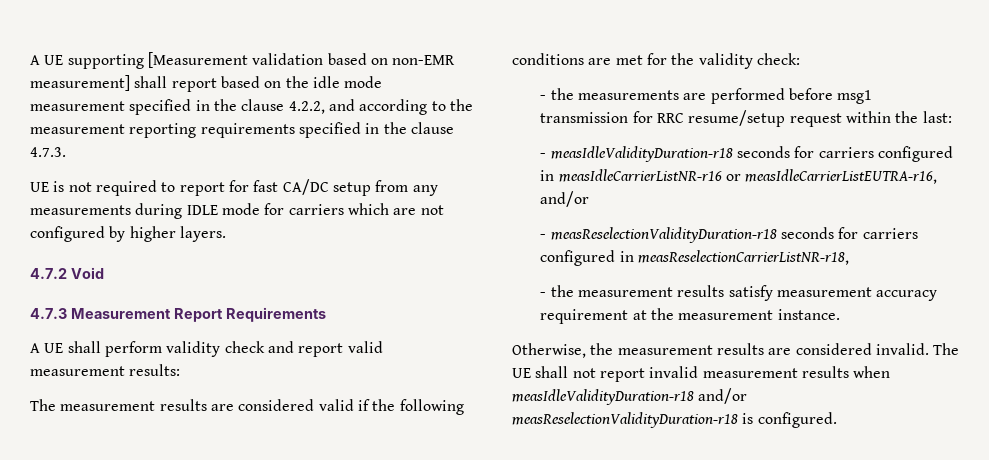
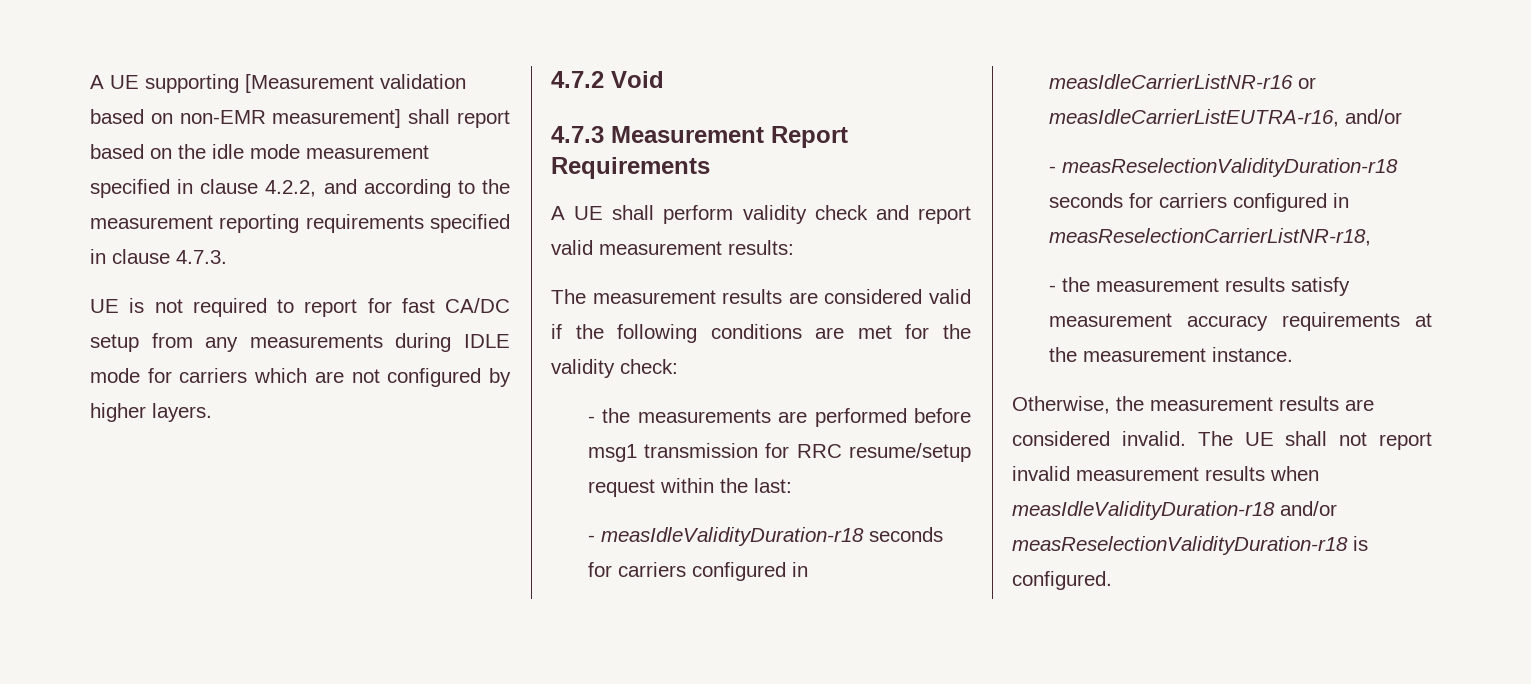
- A UE supporting [Measurement validation based on non-EMR measurement] shall report based on the idle mode measurement specified in the clause 4.2.2, and according to the measurement reporting requirements specified in the clause 4.7.3.
+ A UE supporting [Measurement validation based on non-EMR measurement] shall report based on the idle mode measurement specified in clause 4.2.2, and according to the measurement reporting requirements specified in clause 4.7.3.
- - the measurement results satisfy measurement accuracy requirement at the measurement instance.
+ - the measurement results satisfy measurement accuracy requirements at the measurement instance.

